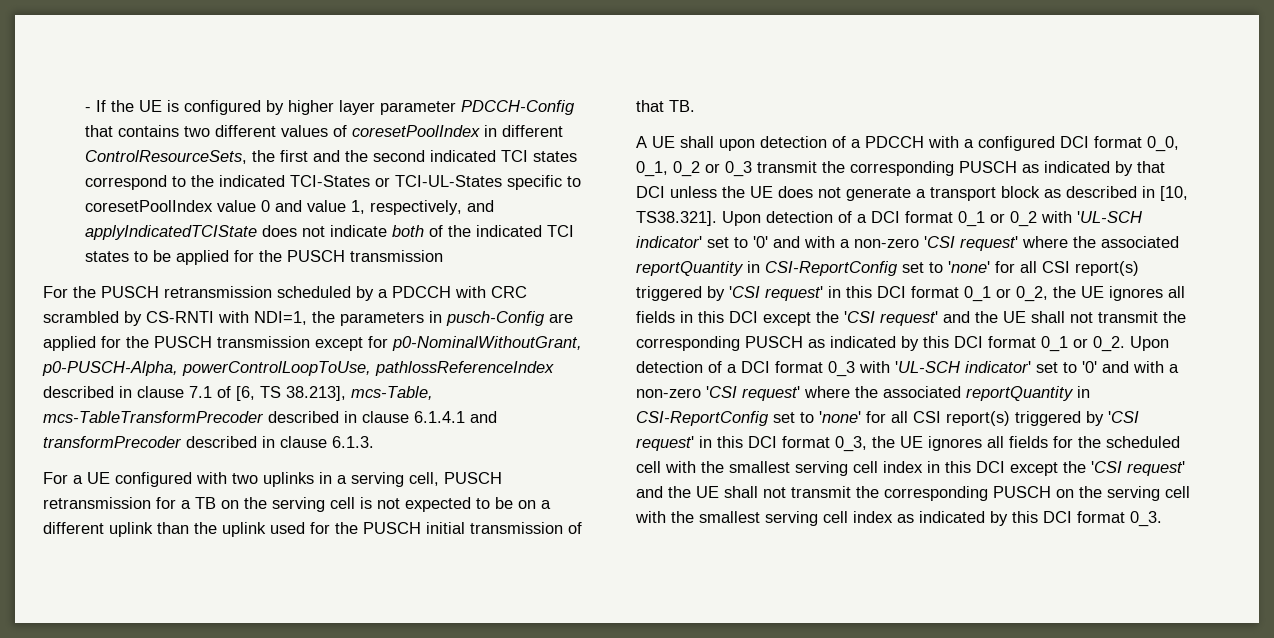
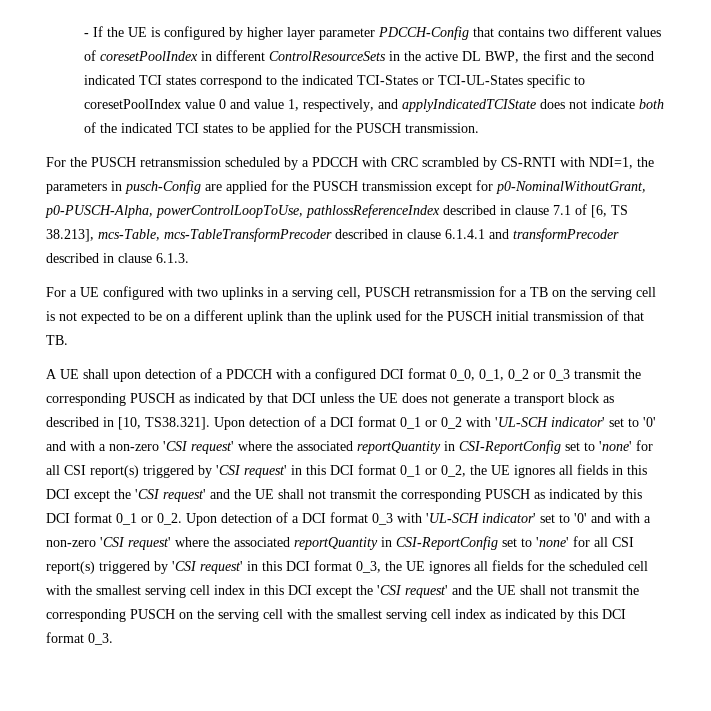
- - If the UE is configured by higher layer parameter PDCCH-Config that contains two different values of coresetPoolIndex in different ControlResourceSets, the first and the second indicated TCI states correspond to the indicated TCI-States or TCI-UL-States specific to coresetPoolIndex value 0 and value 1, respectively, and applyIndicatedTCIState does not indicate both of the indicated TCI states to be applied for the PUSCH transmission
+ - If the UE is configured by higher layer parameter PDCCH-Config that contains two different values of coresetPoolIndex in different ControlResourceSets in the active DL BWP, the first and the second indicated TCI states correspond to the indicated TCI-States or TCI-UL-States specific to coresetPoolIndex value 0 and value 1, respectively, and applyIndicatedTCIState does not indicate both of the indicated TCI states to be applied for the PUSCH transmission.

